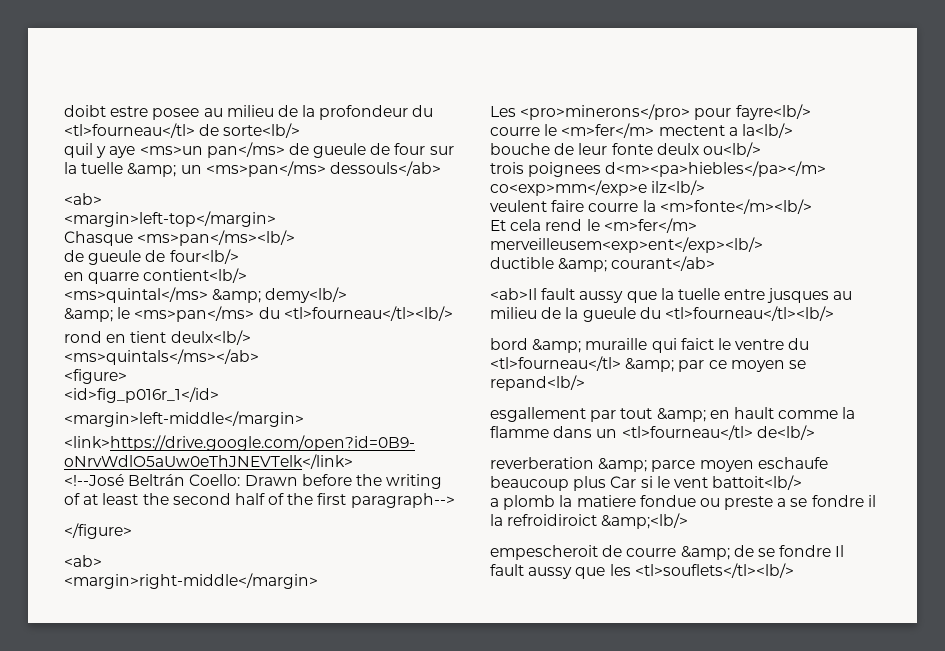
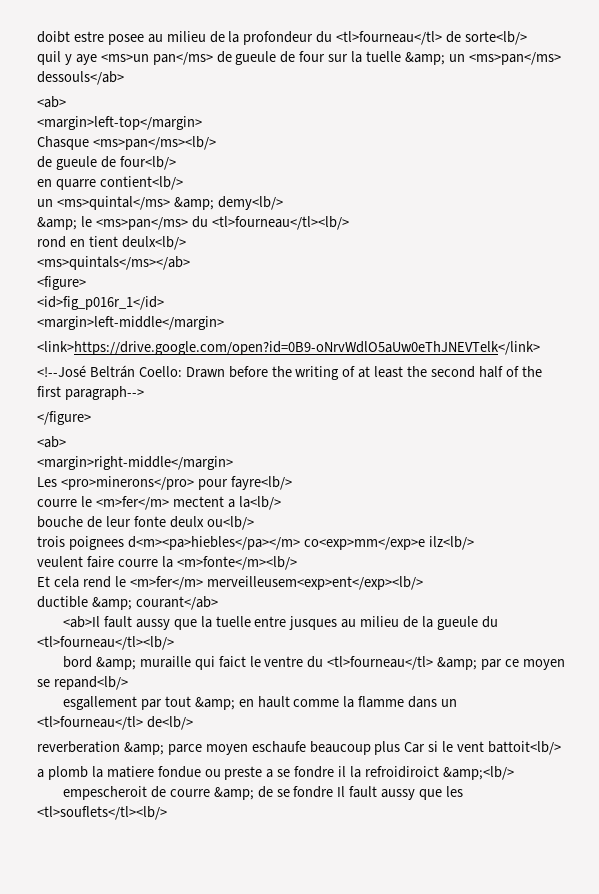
- <ms>quintal</ms> &amp; demy<lb/>
+ un <ms>quintal</ms> &amp; demy<lb/>

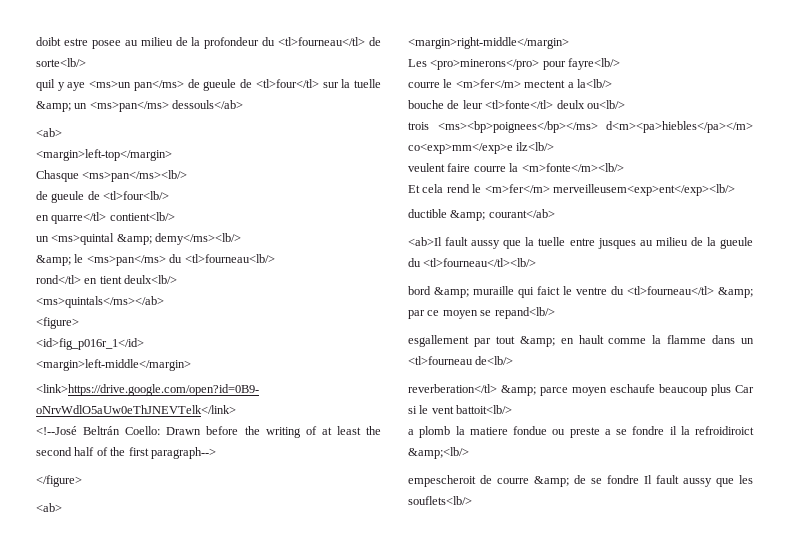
- quil y aye <ms>un pan</ms> de gueule de four sur la tuelle &amp; un <ms>pan</ms> dessouls</ab>
+ quil y aye <ms>un pan</ms> de gueule de <tl>four</tl> sur la tuelle &amp; un <ms>pan</ms> dessouls</ab>
- de gueule de four<lb/>
- en quarre contient<lb/>
+ de gueule de <tl>four<lb/>
+ en quarre</tl> contient<lb/>
- un <ms>quintal</ms> &amp; demy<lb/>
+ un <ms>quintal &amp; demy</ms><lb/>
- &amp; le <ms>pan</ms> du <tl>fourneau</tl><lb/>
- rond en tient deulx<lb/>
+ &amp; le <ms>pan</ms> du <tl>fourneau<lb/>
+ rond</tl> en tient deulx<lb/>
- bouche de leur fonte deulx ou<lb/>
+ bouche de leur <tl>fonte</tl> deulx ou<lb/>
- trois poignees d<m><pa>hiebles</pa></m> co<exp>mm</exp>e ilz<lb/>
+ trois <ms><bp>poignees</bp></ms> d<m><pa>hiebles</pa></m> co<exp>mm</exp>e ilz<lb/>
- esgallement par tout &amp; en hault comme la flamme dans un <tl>fourneau</tl> de<lb/>
+ esgallement par tout &amp; en hault comme la flamme dans un <tl>fourneau de<lb/>
- reverberation &amp; parce moyen eschaufe beaucoup plus Car si le vent battoit<lb/>
+ reverberation</tl> &amp; parce moyen eschaufe beaucoup plus Car si le vent battoit<lb/>
- empescheroit de courre &amp; de se fondre Il fault aussy que les <tl>souflets</tl><lb/>
+ empescheroit de courre &amp; de se fondre Il fault aussy que les souflets<lb/>

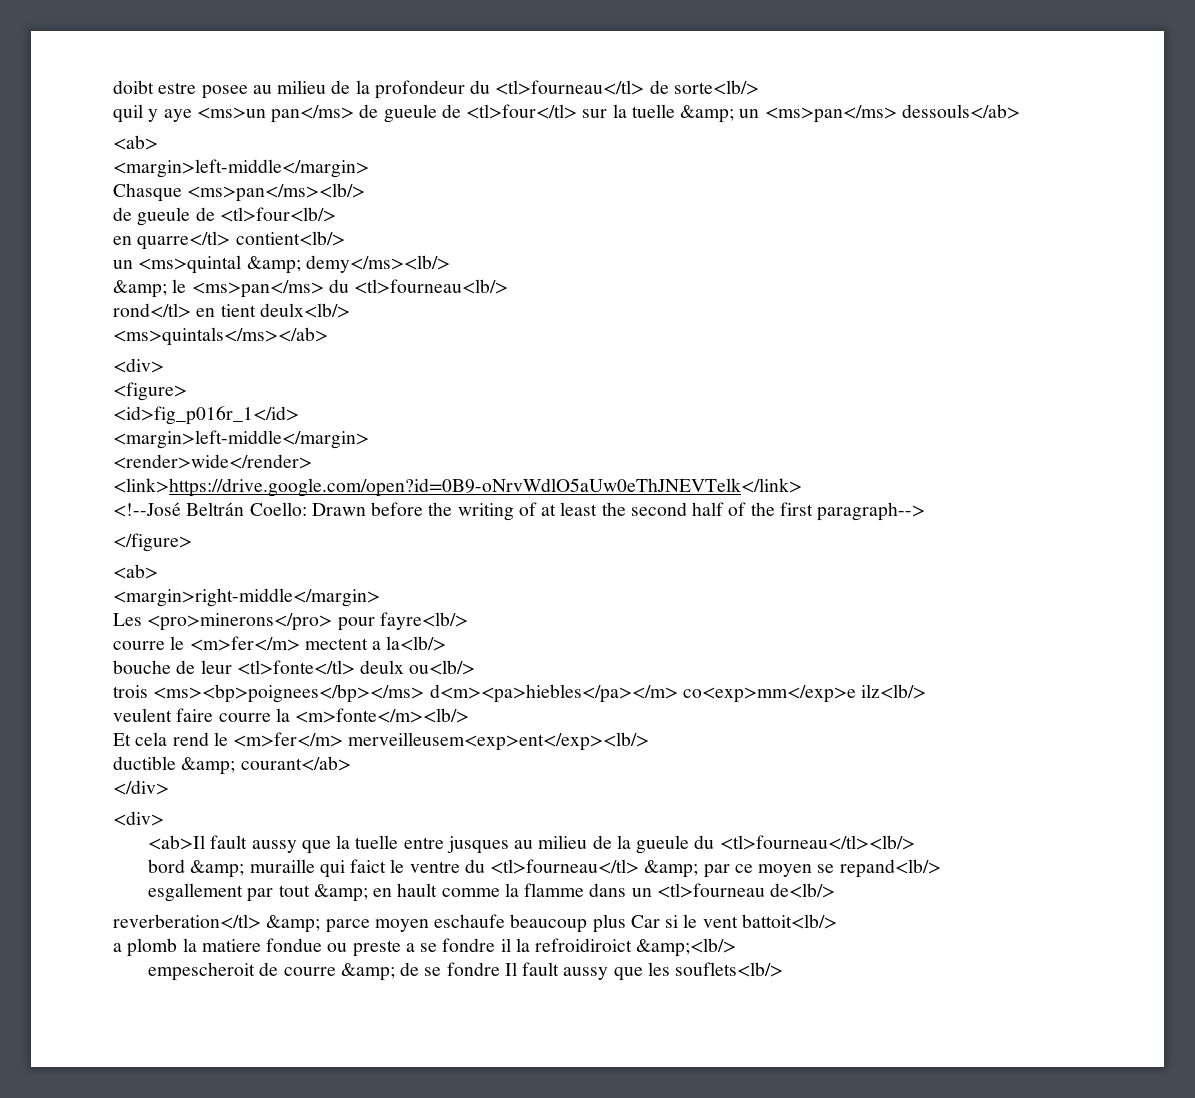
  quil y aye <ms>un pan</ms> de gueule de <tl>four</tl> sur la tuelle &amp; un <ms>pan</ms> dessouls</ab>
  <ab>
- <margin>left-top</margin>
+ <margin>left-middle</margin>
  <ms>quintals</ms></ab>
+ <div>
+ <render>wide</render>
+ </div>
+ <div>

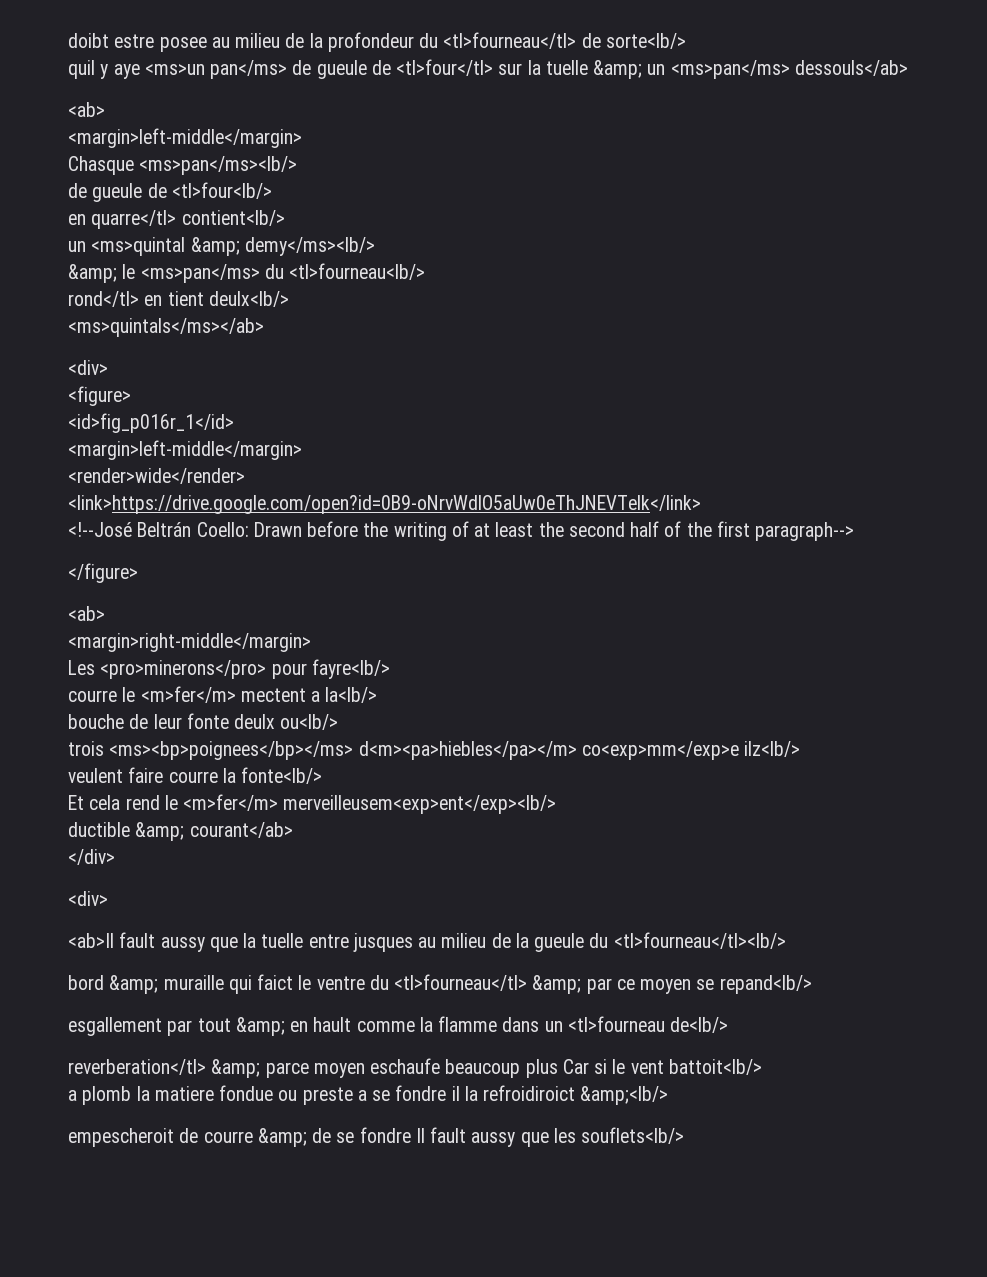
- bouche de leur <tl>fonte</tl> deulx ou<lb/>
+ bouche de leur fonte deulx ou<lb/>
- veulent faire courre la <m>fonte</m><lb/>
+ veulent faire courre la fonte<lb/>

